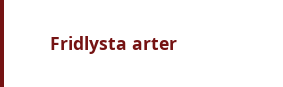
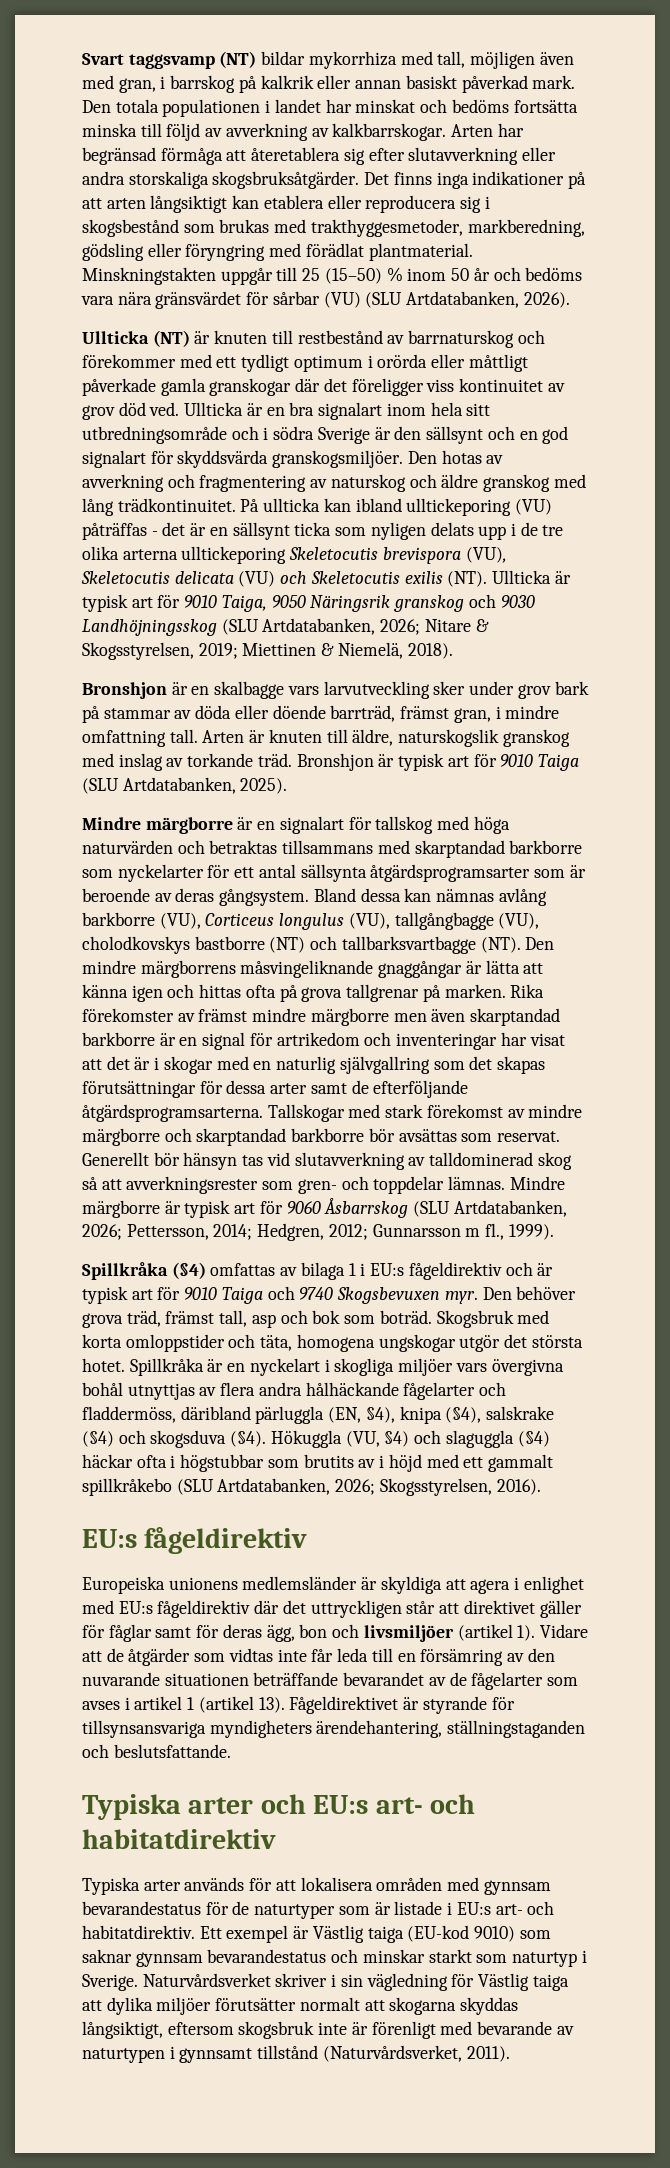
- Fridlysta arter
+ Svart taggsvamp (NT) bildar mykorrhiza med tall, möjligen även med gran, i barrskog på kalkrik eller annan basiskt påverkad mark. Den totala populationen i landet har minskat och bedöms fortsätta minska till följd av avverkning av kalkbarrskogar. Arten har begränsad förmåga att återetablera sig efter slutavverkning eller andra storskaliga skogsbruksåtgärder. Det finns inga indikationer på att arten långsiktigt kan etablera eller reproducera sig i skogsbestånd som brukas med trakthyggesmetoder, markberedning, gödsling eller föryngring med förädlat plantmaterial. Minskningstakten uppgår till 25 (15–50) % inom 50 år och bedöms vara nära gränsvärdet för sårbar (VU) (SLU Artdatabanken, 2026).
+ Ullticka (NT) är knuten till restbestånd av barrnaturskog och förekommer med ett tydligt optimum i orörda eller måttligt påverkade gamla granskogar där det föreligger viss kontinuitet av grov död ved. Ullticka är en bra signalart inom hela sitt utbredningsområde och i södra Sverige är den sällsynt och en god signalart för skyddsvärda granskogsmiljöer. Den hotas av avverkning och fragmentering av naturskog och äldre granskog med lång trädkontinuitet. På ullticka kan ibland ulltickeporing (VU) påträffas - det är en sällsynt ticka som nyligen delats upp i de tre olika arterna ulltickeporing Skeletocutis brevispora (VU), Skeletocutis delicata (VU) och Skeletocutis exilis (NT). Ullticka är typisk art för 9010 Taiga, 9050 Näringsrik granskog och 9030 Landhöjningsskog (SLU Artdatabanken, 2026; Nitare & Skogsstyrelsen, 2019; Miettinen & Niemelä, 2018).
+ Bronshjon är en skalbagge vars larvutveckling sker under grov bark på stammar av döda eller döende barrträd, främst gran, i mindre omfattning tall. Arten är knuten till äldre, naturskogslik granskog med inslag av torkande träd. Bronshjon är typisk art för 9010 Taiga (SLU Artdatabanken, 2025).
+ Mindre märgborre är en signalart för tallskog med höga naturvärden och betraktas tillsammans med skarptandad barkborre som nyckelarter för ett antal sällsynta åtgärdsprogramsarter som är beroende av deras gångsystem. Bland dessa kan nämnas avlång barkborre (VU), Corticeus longulus (VU), tallgångbagge (VU), cholodkovskys bastborre (NT) och tallbarksvartbagge (NT). Den mindre märgborrens måsvingeliknande gnaggångar är lätta att känna igen och hittas ofta på grova tallgrenar på marken. Rika förekomster av främst mindre märgborre men även skarptandad barkborre är en signal för artrikedom och inventeringar har visat att det är i skogar med en naturlig självgallring som det skapas förutsättningar för dessa arter samt de efterföljande åtgärdsprogramsarterna. Tallskogar med stark förekomst av mindre märgborre och skarptandad barkborre bör avsättas som reservat. Generellt bör hänsyn tas vid slutavverkning av talldominerad skog så att avverkningsrester som gren- och toppdelar lämnas. Mindre märgborre är typisk art för 9060 Åsbarrskog (SLU Artdatabanken, 2026; Pettersson, 2014; Hedgren, 2012; Gunnarsson m fl., 1999).
+ Spillkråka (§4) omfattas av bilaga 1 i EU:s fågeldirektiv och är typisk art för 9010 Taiga och 9740 Skogsbevuxen myr. Den behöver grova träd, främst tall, asp och bok som boträd. Skogsbruk med korta omloppstider och täta, homogena ungskogar utgör det största hotet. Spillkråka är en nyckelart i skogliga miljöer vars övergivna bohål utnyttjas av flera andra hålhäckande fågelarter och fladdermöss, däribland pärluggla (EN, §4), knipa (§4), salskrake (§4) och skogsduva (§4). Hökuggla (VU, §4) och slaguggla (§4) häckar ofta i högstubbar som brutits av i höjd med ett gammalt spillkråkebo (SLU Artdatabanken, 2026; Skogsstyrelsen, 2016).
+ EU:s fågeldirektiv
+ Europeiska unionens medlemsländer är skyldiga att agera i enlighet med EU:s fågeldirektiv där det uttryckligen står att direktivet gäller för fåglar samt för deras ägg, bon och livsmiljöer (artikel 1). Vidare att de åtgärder som vidtas inte får leda till en försämring av den nuvarande situationen beträffande bevarandet av de fågelarter som avses i artikel 1 (artikel 13). Fågeldirektivet är styrande för tillsynsansvariga myndigheters ärendehantering, ställningstaganden och beslutsfattande.
+ Typiska arter och EU:s art- och habitatdirektiv
+ Typiska arter används för att lokalisera områden med gynnsam bevarandestatus för de naturtyper som är listade i EU:s art- och habitatdirektiv. Ett exempel är Västlig taiga (EU-kod 9010) som saknar gynnsam bevarandestatus och minskar starkt som naturtyp i Sverige. Naturvårdsverket skriver i sin vägledning för Västlig taiga att dylika miljöer förutsätter normalt att skogarna skyddas långsiktigt, eftersom skogsbruk inte är förenligt med bevarande av naturtypen i gynnsamt tillstånd (Naturvårdsverket, 2011).

